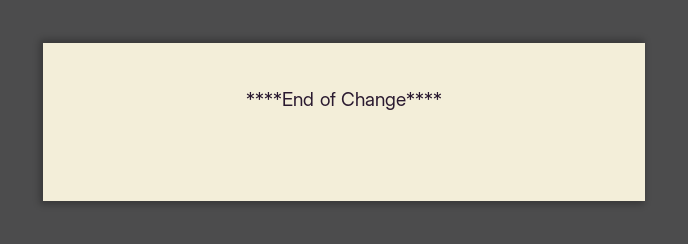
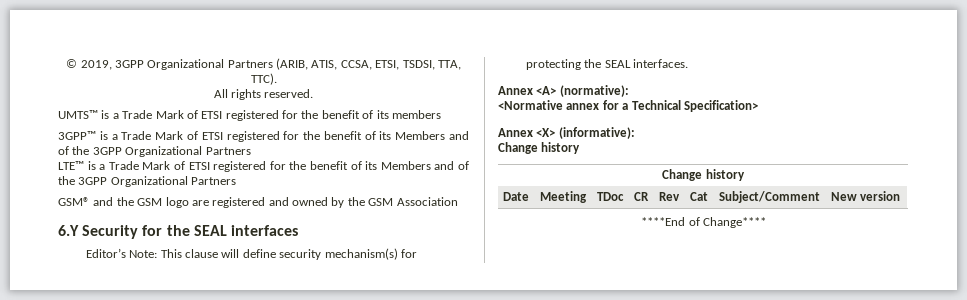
+ © 2019, 3GPP Organizational Partners (ARIB, ATIS, CCSA, ETSI, TSDSI, TTA, TTC).
+ All rights reserved.
+ UMTS™ is a Trade Mark of ETSI registered for the benefit of its members
+ 3GPP™ is a Trade Mark of ETSI registered for the benefit of its Members and of the 3GPP Organizational Partners
+ LTE™ is a Trade Mark of ETSI registered for the benefit of its Members and of the 3GPP Organizational Partners
+ GSM® and the GSM logo are registered and owned by the GSM Association
+ 6.Y Security for the SEAL interfaces
+ Editor’s Note: This clause will define security mechanism(s) for protecting the SEAL interfaces.
+ Annex <A> (normative):
+ <Normative annex for a Technical Specification>
+ Annex <X> (informative):
+ Change history
+ Change history
+ Date | Meeting | TDoc | CR | Rev | Cat | Subject/Comment | New version

